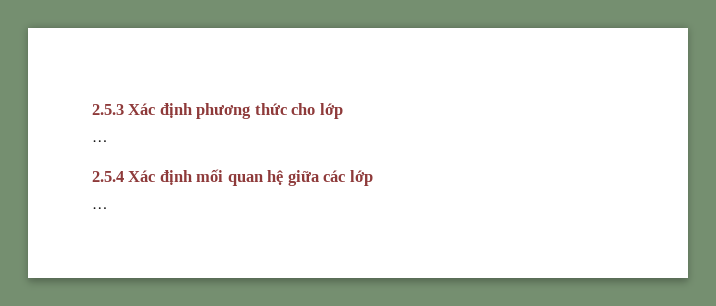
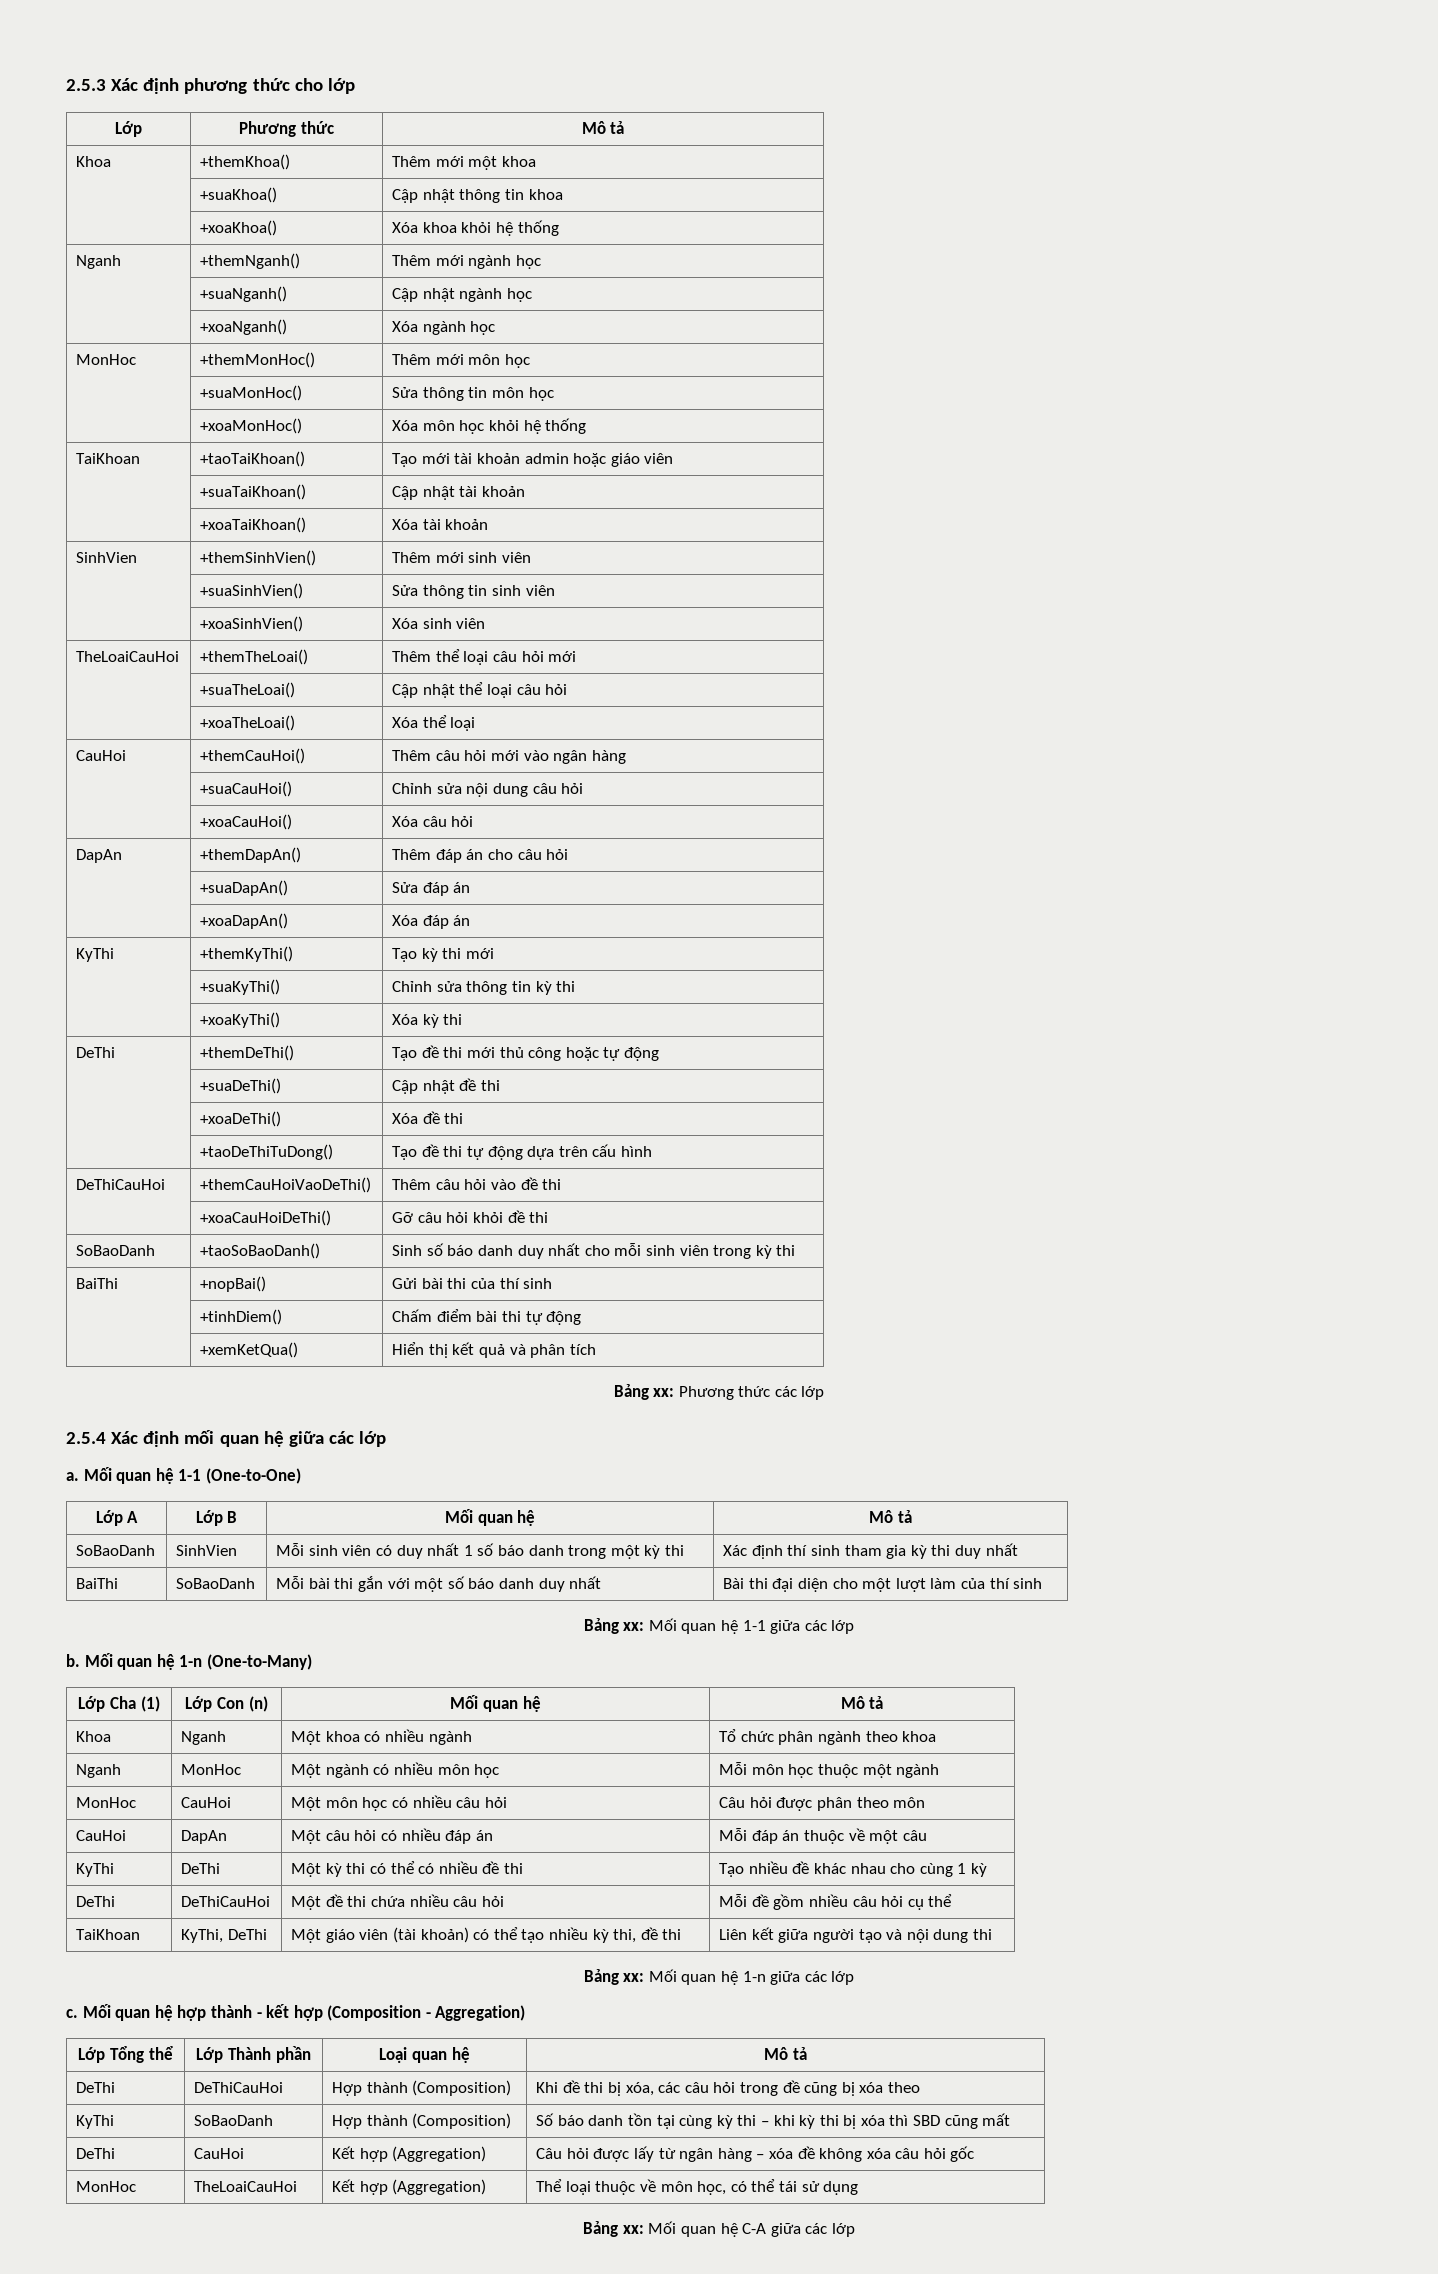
  2.5.3 Xác định phương thức cho lớp
- …
+ Lớp | Phương thức | Mô tả
+ Khoa | +themKhoa() | Thêm mới một khoa
+ | +suaKhoa() | Cập nhật thông tin khoa
+ | +xoaKhoa() | Xóa khoa khỏi hệ thống
+ Nganh | +themNganh() | Thêm mới ngành học
+ | +suaNganh() | Cập nhật ngành học
+ | +xoaNganh() | Xóa ngành học
+ MonHoc | +themMonHoc() | Thêm mới môn học
+ | +suaMonHoc() | Sửa thông tin môn học
+ | +xoaMonHoc() | Xóa môn học khỏi hệ thống
+ TaiKhoan | +taoTaiKhoan() | Tạo mới tài khoản admin hoặc giáo viên
+ | +suaTaiKhoan() | Cập nhật tài khoản
+ | +xoaTaiKhoan() | Xóa tài khoản
+ SinhVien | +themSinhVien() | Thêm mới sinh viên
+ | +suaSinhVien() | Sửa thông tin sinh viên
+ | +xoaSinhVien() | Xóa sinh viên
+ TheLoaiCauHoi | +themTheLoai() | Thêm thể loại câu hỏi mới
+ | +suaTheLoai() | Cập nhật thể loại câu hỏi
+ | +xoaTheLoai() | Xóa thể loại
+ CauHoi | +themCauHoi() | Thêm câu hỏi mới vào ngân hàng
+ | +suaCauHoi() | Chỉnh sửa nội dung câu hỏi
+ | +xoaCauHoi() | Xóa câu hỏi
+ DapAn | +themDapAn() | Thêm đáp án cho câu hỏi
+ | +suaDapAn() | Sửa đáp án
+ | +xoaDapAn() | Xóa đáp án
+ KyThi | +themKyThi() | Tạo kỳ thi mới
+ | +suaKyThi() | Chỉnh sửa thông tin kỳ thi
+ | +xoaKyThi() | Xóa kỳ thi
+ DeThi | +themDeThi() | Tạo đề thi mới thủ công hoặc tự động
+ | +suaDeThi() | Cập nhật đề thi
+ | +xoaDeThi() | Xóa đề thi
+ | +taoDeThiTuDong() | Tạo đề thi tự động dựa trên cấu hình
+ DeThiCauHoi | +themCauHoiVaoDeThi() | Thêm câu hỏi vào đề thi
+ | +xoaCauHoiDeThi() | Gỡ câu hỏi khỏi đề thi
+ SoBaoDanh | +taoSoBaoDanh() | Sinh số báo danh duy nhất cho mỗi sinh viên trong kỳ thi
+ BaiThi | +nopBai() | Gửi bài thi của thí sinh
+ | +tinhDiem() | Chấm điểm bài thi tự động
+ | +xemKetQua() | Hiển thị kết quả và phân tích
+ Bảng xx: Phương thức các lớp
  2.5.4 Xác định mối quan hệ giữa các lớp
- …
+ a. Mối quan hệ 1-1 (One-to-One)
+ Lớp A | Lớp B | Mối quan hệ | Mô tả
+ SoBaoDanh | SinhVien | Mỗi sinh viên có duy nhất 1 số báo danh trong một kỳ thi | Xác định thí sinh tham gia kỳ thi duy nhất
+ BaiThi | SoBaoDanh | Mỗi bài thi gắn với một số báo danh duy nhất | Bài thi đại diện cho một lượt làm của thí sinh
+ Bảng xx: Mối quan hệ 1-1 giữa các lớp
+ b. Mối quan hệ 1-n (One-to-Many)
+ Lớp Cha (1) | Lớp Con (n) | Mối quan hệ | Mô tả
+ Khoa | Nganh | Một khoa có nhiều ngành | Tổ chức phân ngành theo khoa
+ Nganh | MonHoc | Một ngành có nhiều môn học | Mỗi môn học thuộc một ngành
+ MonHoc | CauHoi | Một môn học có nhiều câu hỏi | Câu hỏi được phân theo môn
+ CauHoi | DapAn | Một câu hỏi có nhiều đáp án | Mỗi đáp án thuộc về một câu
+ KyThi | DeThi | Một kỳ thi có thể có nhiều đề thi | Tạo nhiều đề khác nhau cho cùng 1 kỳ
+ DeThi | DeThiCauHoi | Một đề thi chứa nhiều câu hỏi | Mỗi đề gồm nhiều câu hỏi cụ thể
+ TaiKhoan | KyThi, DeThi | Một giáo viên (tài khoản) có thể tạo nhiều kỳ thi, đề thi | Liên kết giữa người tạo và nội dung thi
+ Bảng xx: Mối quan hệ 1-n giữa các lớp
+ c. Mối quan hệ hợp thành - kết hợp (Composition - Aggregation)
+ Lớp Tổng thể | Lớp Thành phần | Loại quan hệ | Mô tả
+ DeThi | DeThiCauHoi | Hợp thành (Composition) | Khi đề thi bị xóa, các câu hỏi trong đề cũng bị xóa theo
+ KyThi | SoBaoDanh | Hợp thành (Composition) | Số báo danh tồn tại cùng kỳ thi – khi kỳ thi bị xóa thì SBD cũng mất
+ DeThi | CauHoi | Kết hợp (Aggregation) | Câu hỏi được lấy từ ngân hàng – xóa đề không xóa câu hỏi gốc
+ MonHoc | TheLoaiCauHoi | Kết hợp (Aggregation) | Thể loại thuộc về môn học, có thể tái sử dụng
+ Bảng xx: Mối quan hệ C-A giữa các lớp

